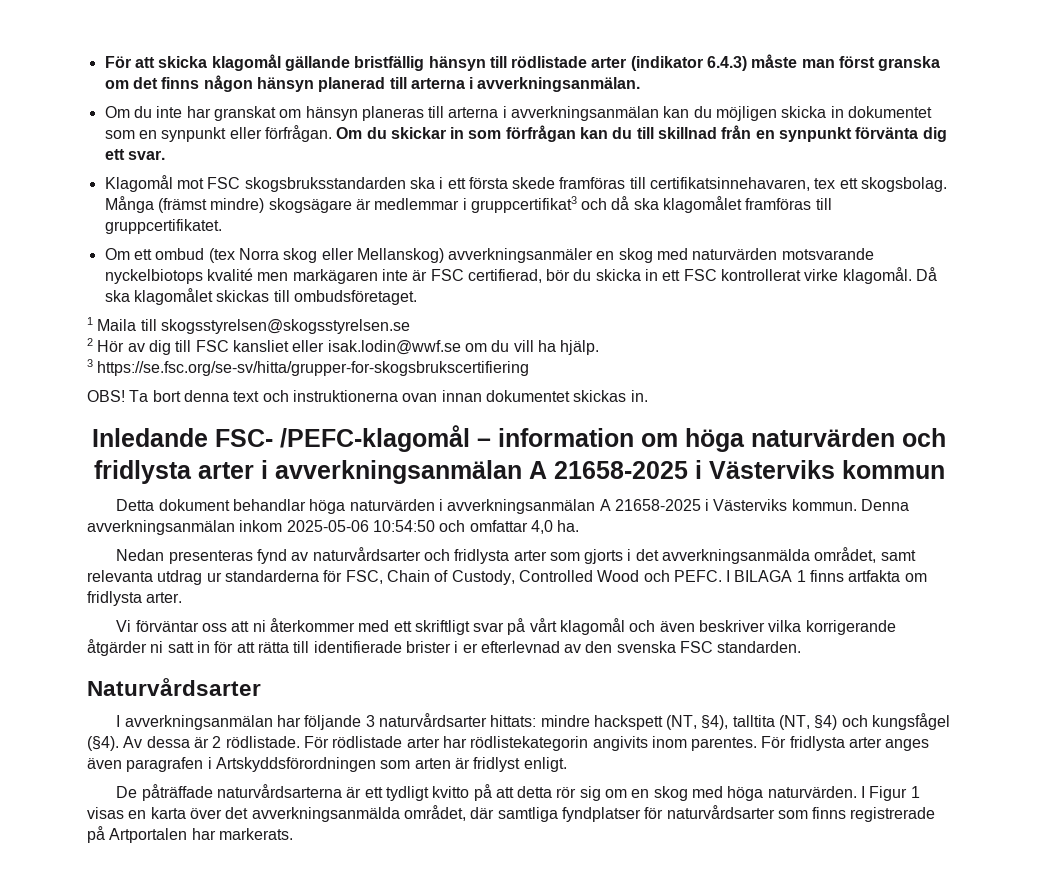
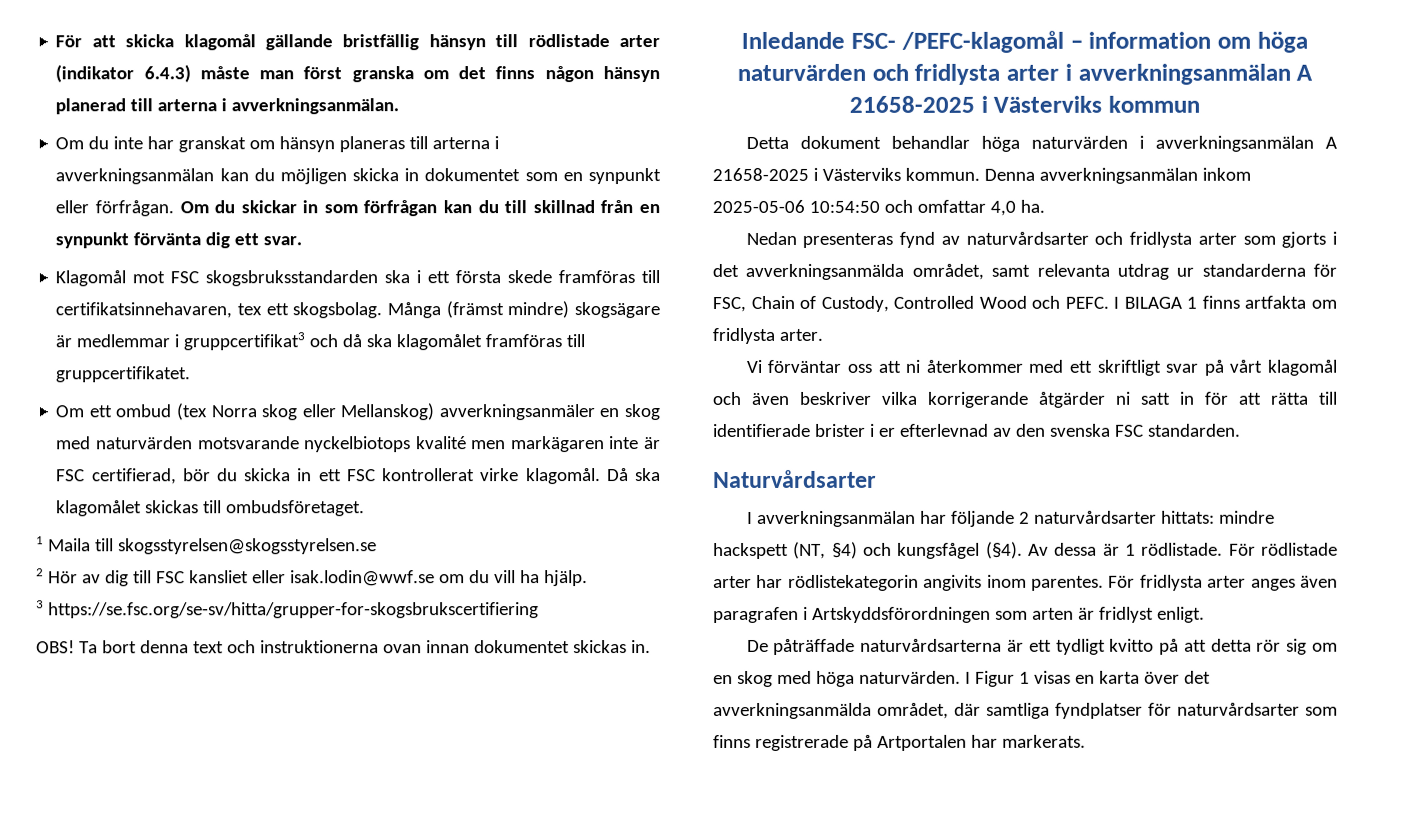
- I avverkningsanmälan har följande 3 naturvårdsarter hittats: mindre hackspett (NT, §4), talltita (NT, §4) och kungsfågel (§4).
+ I avverkningsanmälan har följande 2 naturvårdsarter hittats: mindre hackspett (NT, §4) och kungsfågel (§4).
- Av dessa är 2 rödlistade.
+ Av dessa är 1 rödlistade.

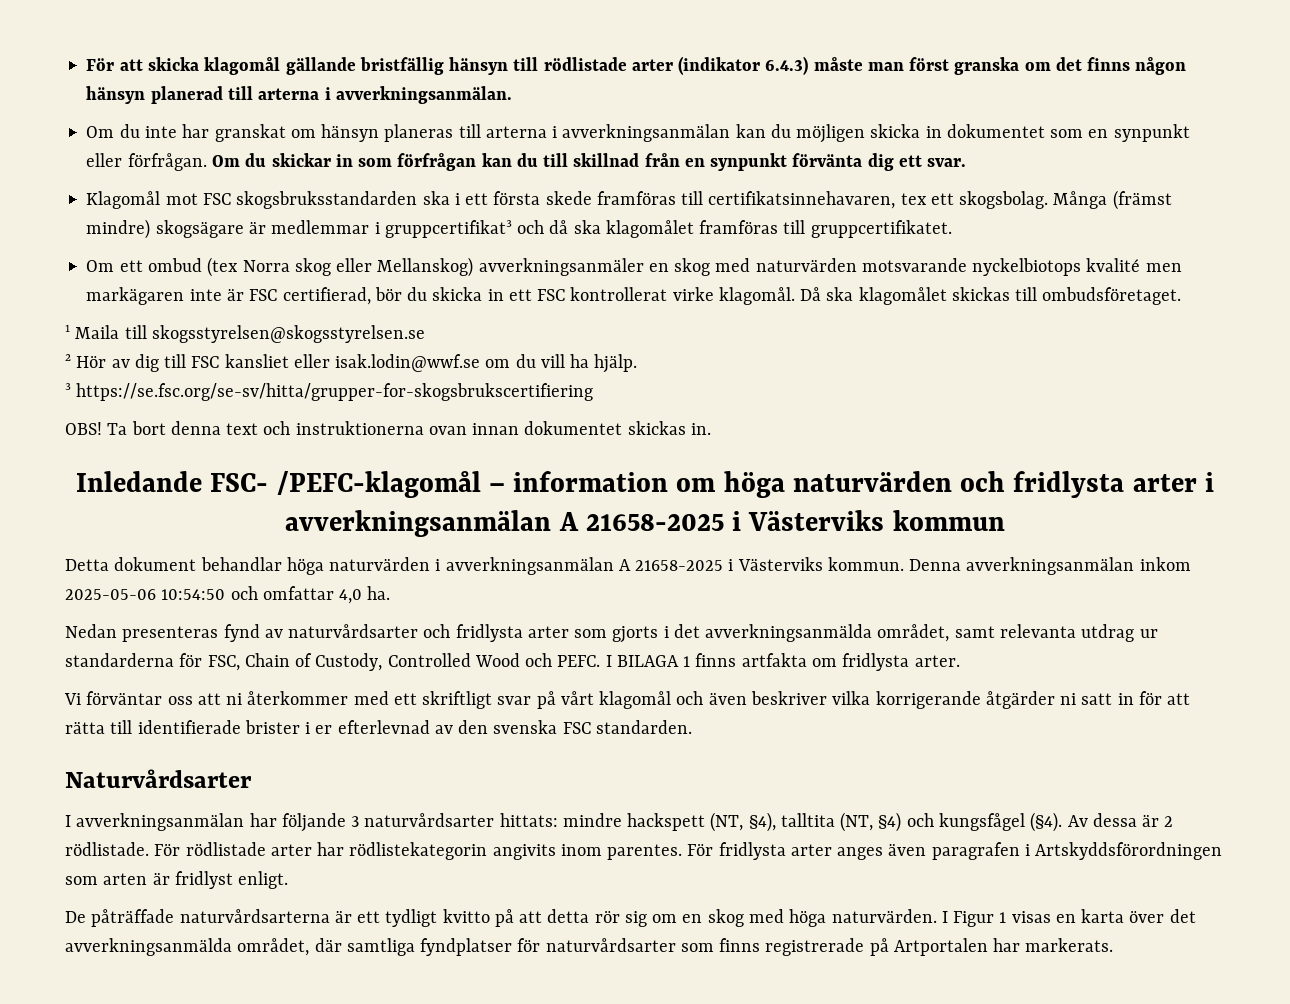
- I avverkningsanmälan har följande 2 naturvårdsarter hittats: mindre hackspett (NT, §4) och kungsfågel (§4).
+ I avverkningsanmälan har följande 3 naturvårdsarter hittats: mindre hackspett (NT, §4), talltita (NT, §4) och kungsfågel (§4).
- Av dessa är 1 rödlistade.
+ Av dessa är 2 rödlistade.

